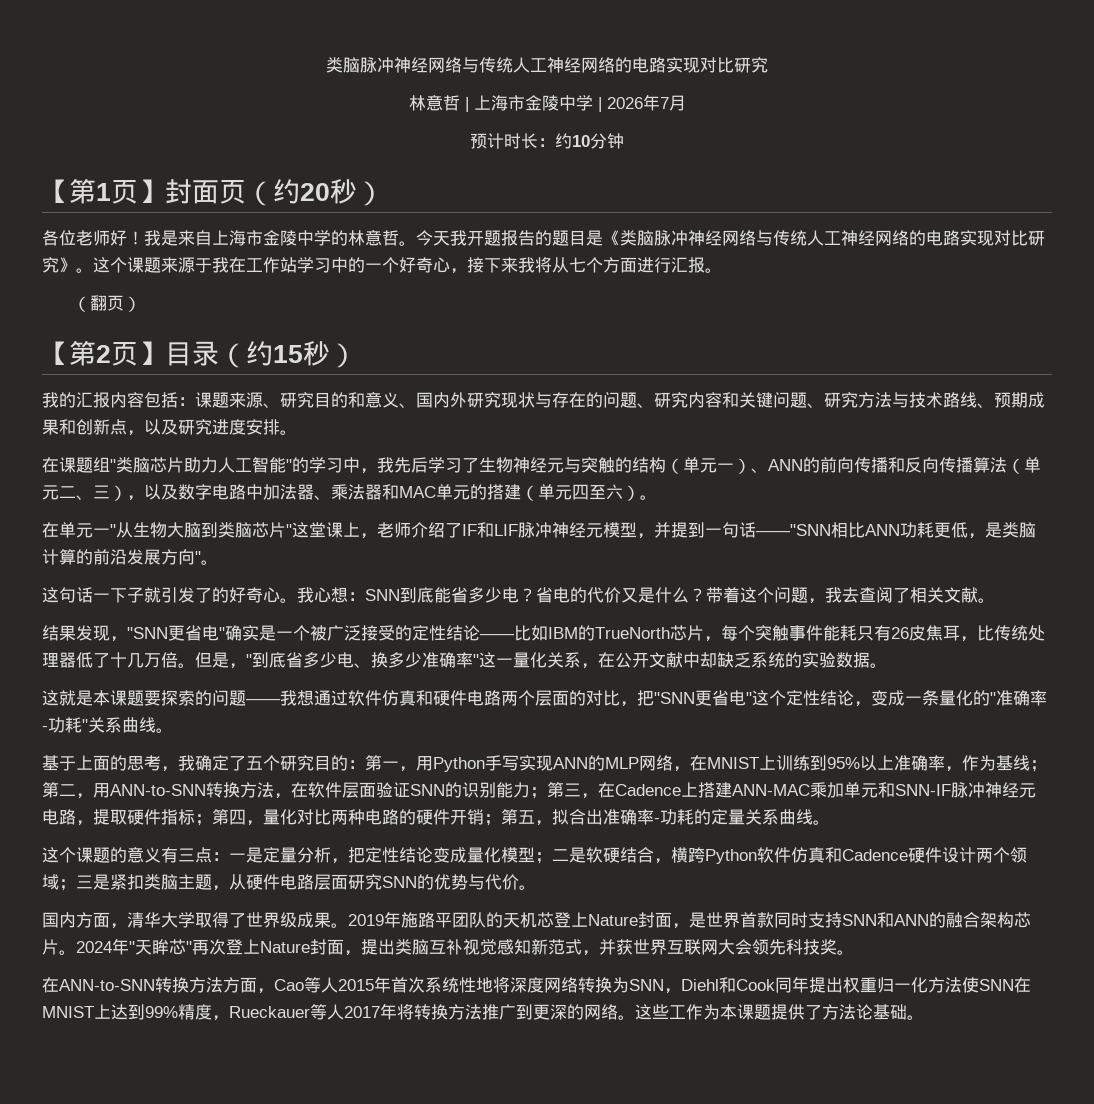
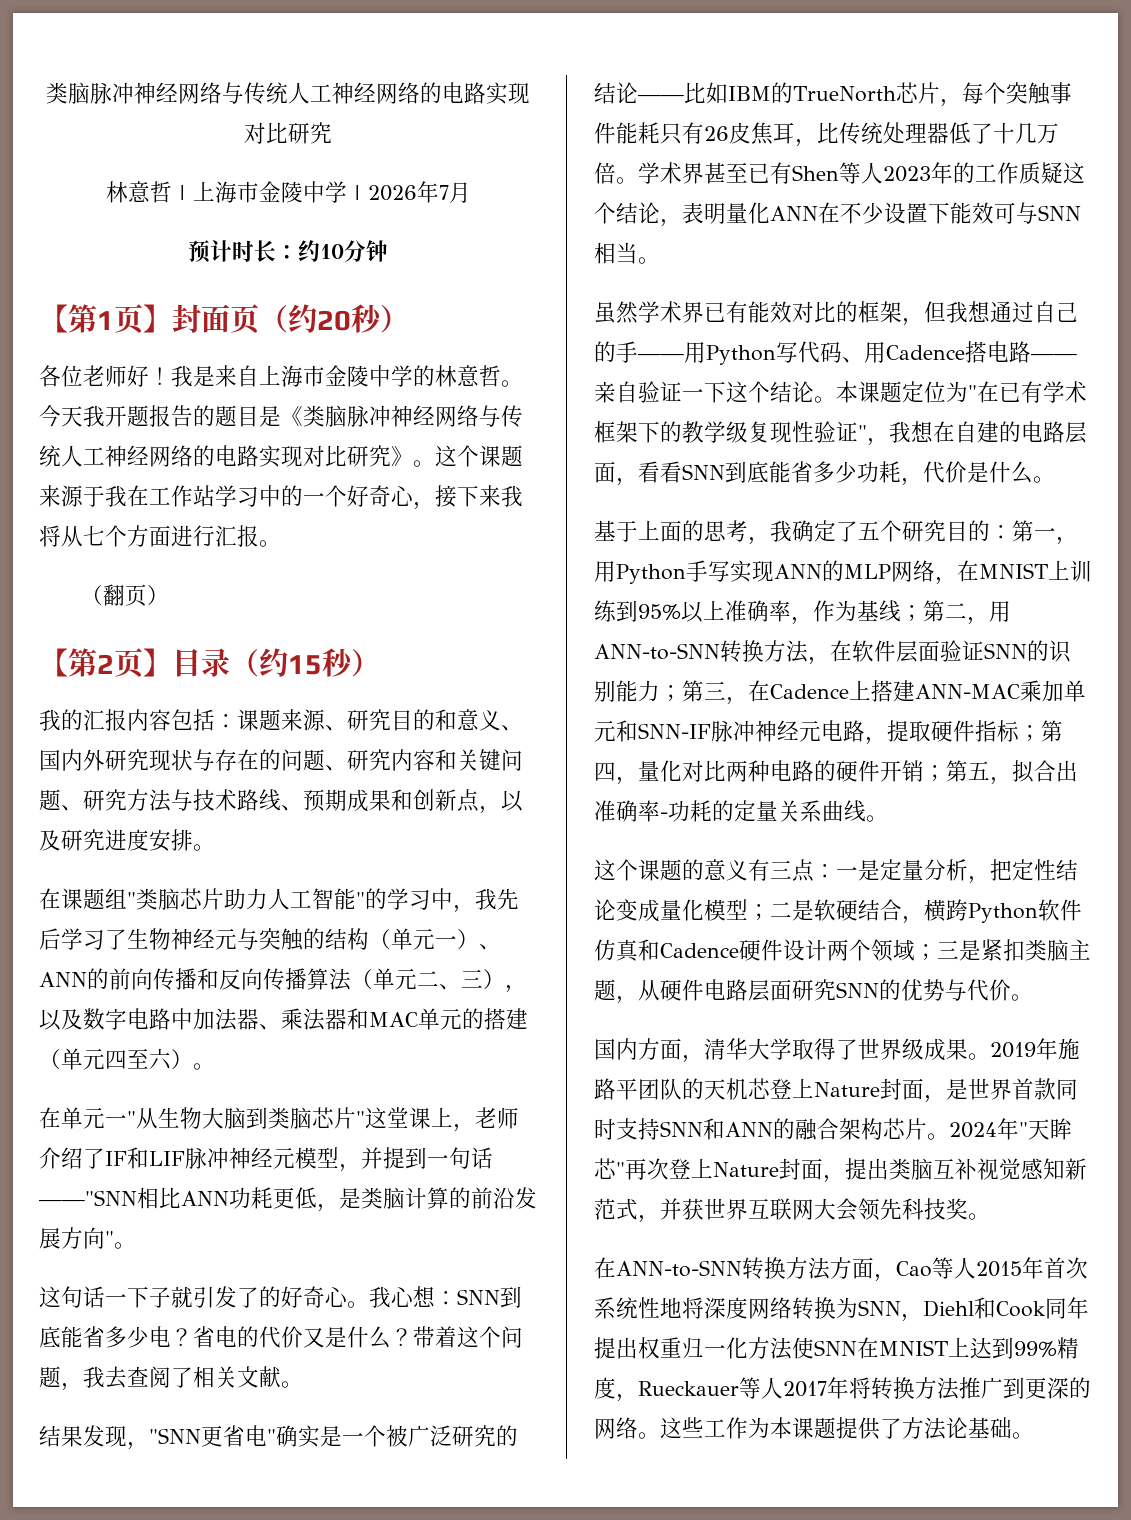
- 结果发现，"SNN更省电"确实是一个被广泛接受的定性结论——比如IBM的TrueNorth芯片，每个突触事件能耗只有26皮焦耳，比传统处理器低了十几万倍。
+ 结果发现，"SNN更省电"确实是一个被广泛研究的结论——比如IBM的TrueNorth芯片，每个突触事件能耗只有26皮焦耳，比传统处理器低了十几万倍。
- 但是，"到底省多少电、换多少准确率"这一量化关系，在公开文献中却缺乏系统的实验数据。
- 这就是本课题要探索的问题——我想通过软件仿真和硬件电路两个层面的对比，把"SNN更省电"这个定性结论，变成一条量化的"准确率-功耗"关系曲线。
+ 学术界甚至已有Shen等人2023年的工作质疑这个结论，表明量化ANN在不少设置下能效可与SNN相当。
+ 虽然学术界已有能效对比的框架，但我想通过自己的手——用Python写代码、用Cadence搭电路——亲自验证一下这个结论。本课题定位为"在已有学术框架下的教学级复现性验证"，我想在自建的电路层面，看看SNN到底能省多少功耗，代价是什么。

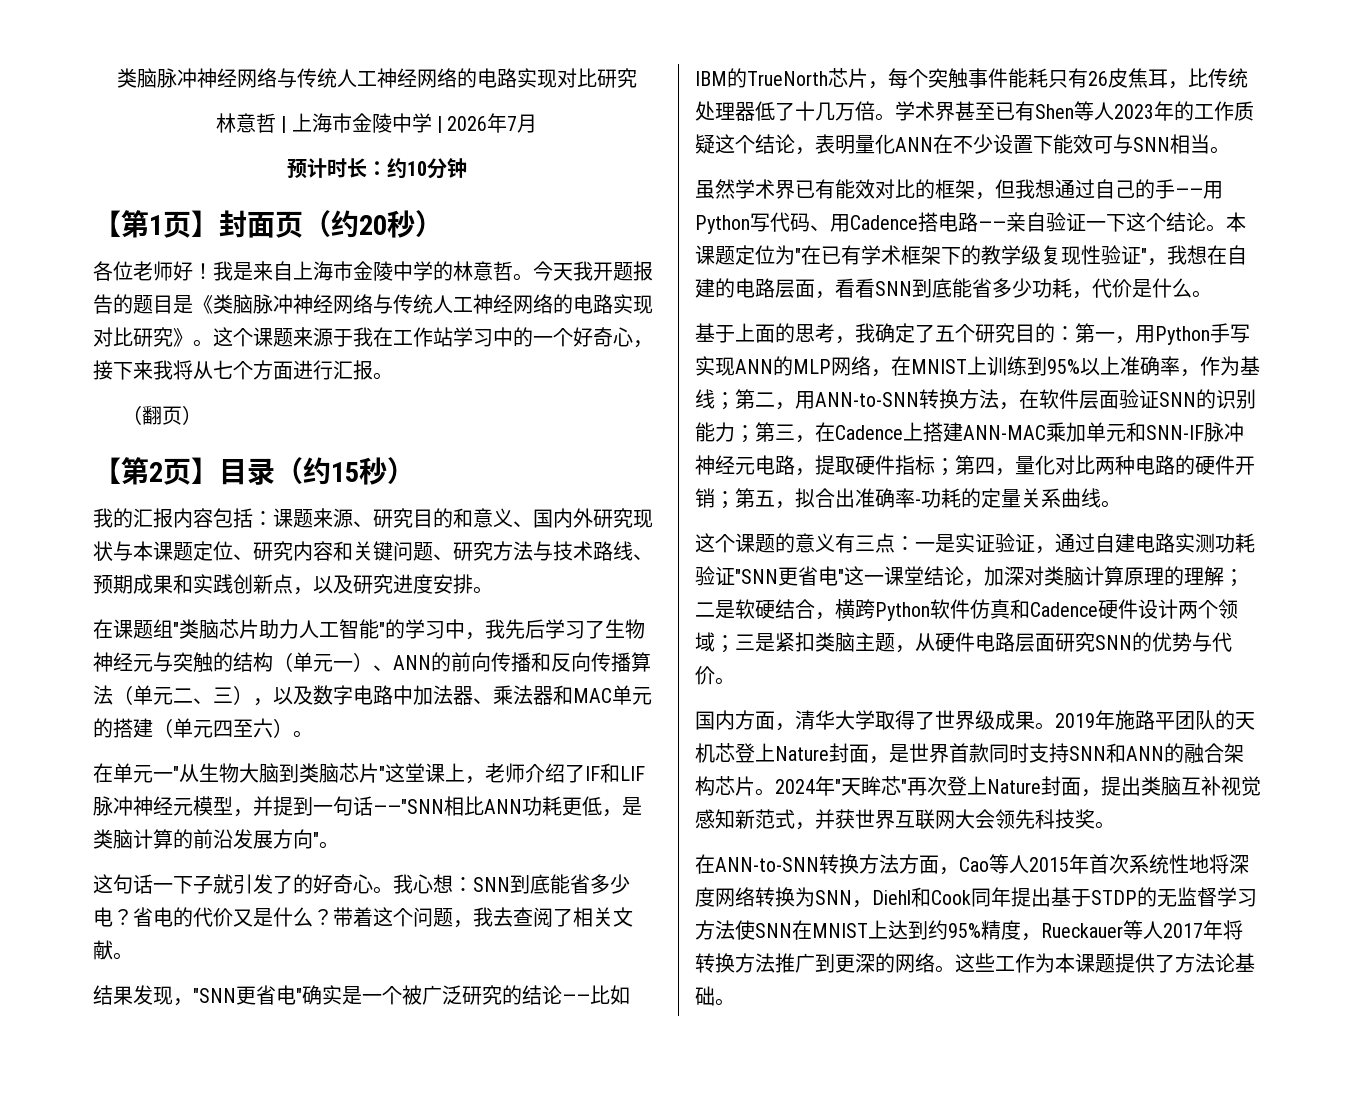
- 我的汇报内容包括：课题来源、研究目的和意义、国内外研究现状与存在的问题、研究内容和关键问题、研究方法与技术路线、预期成果和创新点，以及研究进度安排。
+ 我的汇报内容包括：课题来源、研究目的和意义、国内外研究现状与本课题定位、研究内容和关键问题、研究方法与技术路线、预期成果和实践创新点，以及研究进度安排。
- 这个课题的意义有三点：一是定量分析，把定性结论变成量化模型；二是软硬结合，横跨Python软件仿真和Cadence硬件设计两个领域；三是紧扣类脑主题，从硬件电路层面研究SNN的优势与代价。
+ 这个课题的意义有三点：一是实证验证，通过自建电路实测功耗验证"SNN更省电"这一课堂结论，加深对类脑计算原理的理解；二是软硬结合，横跨Python软件仿真和Cadence硬件设计两个领域；三是紧扣类脑主题，从硬件电路层面研究SNN的优势与代价。
- 在ANN-to-SNN转换方法方面，Cao等人2015年首次系统性地将深度网络转换为SNN，Diehl和Cook同年提出权重归一化方法使SNN在MNIST上达到99%精度，Rueckauer等人2017年将转换方法推广到更深的网络。
+ 在ANN-to-SNN转换方法方面，Cao等人2015年首次系统性地将深度网络转换为SNN，Diehl和Cook同年提出基于STDP的无监督学习方法使SNN在MNIST上达到约95%精度，Rueckauer等人2017年将转换方法推广到更深的网络。

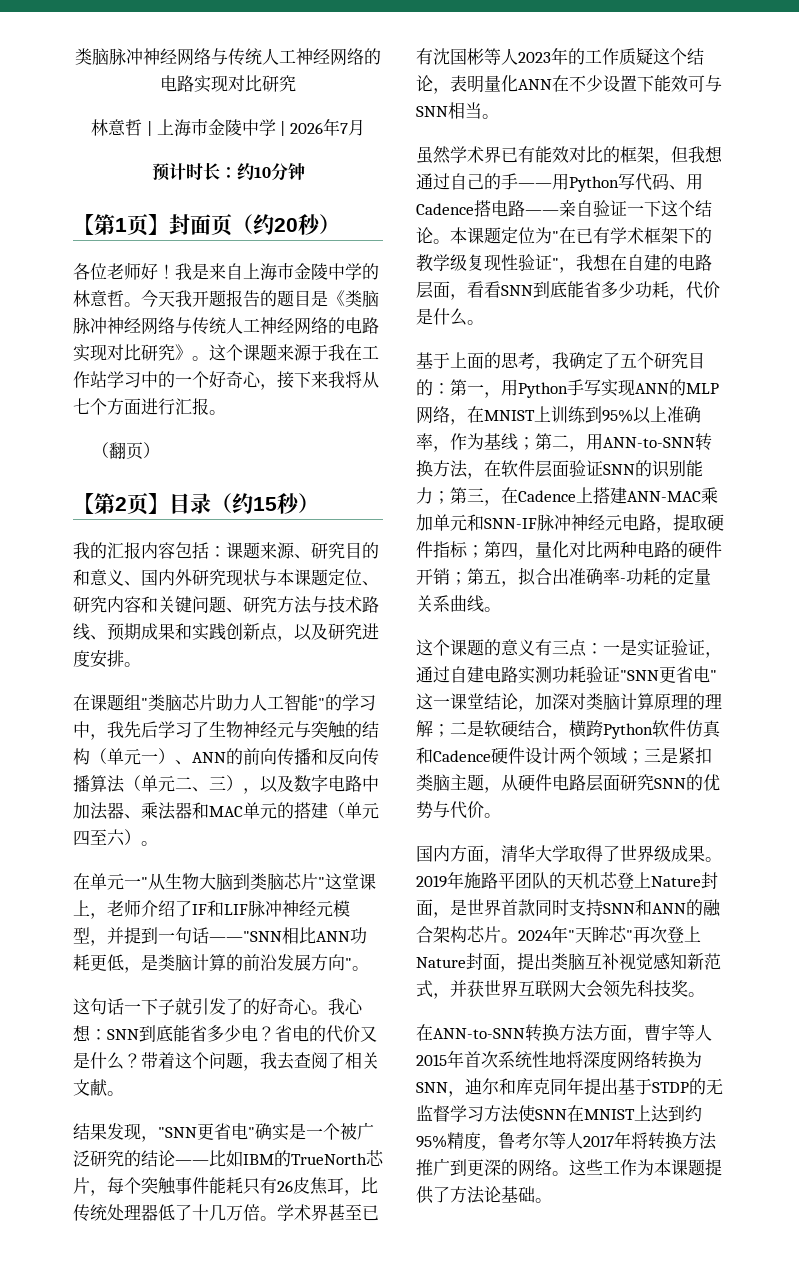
- 学术界甚至已有Shen等人2023年的工作质疑这个结论，表明量化ANN在不少设置下能效可与SNN相当。
+ 学术界甚至已有沈国彬等人2023年的工作质疑这个结论，表明量化ANN在不少设置下能效可与SNN相当。
- 在ANN-to-SNN转换方法方面，Cao等人2015年首次系统性地将深度网络转换为SNN，Diehl和Cook同年提出基于STDP的无监督学习方法使SNN在MNIST上达到约95%精度，Rueckauer等人2017年将转换方法推广到更深的网络。
+ 在ANN-to-SNN转换方法方面，曹宇等人2015年首次系统性地将深度网络转换为SNN，迪尔和库克同年提出基于STDP的无监督学习方法使SNN在MNIST上达到约95%精度，鲁考尔等人2017年将转换方法推广到更深的网络。

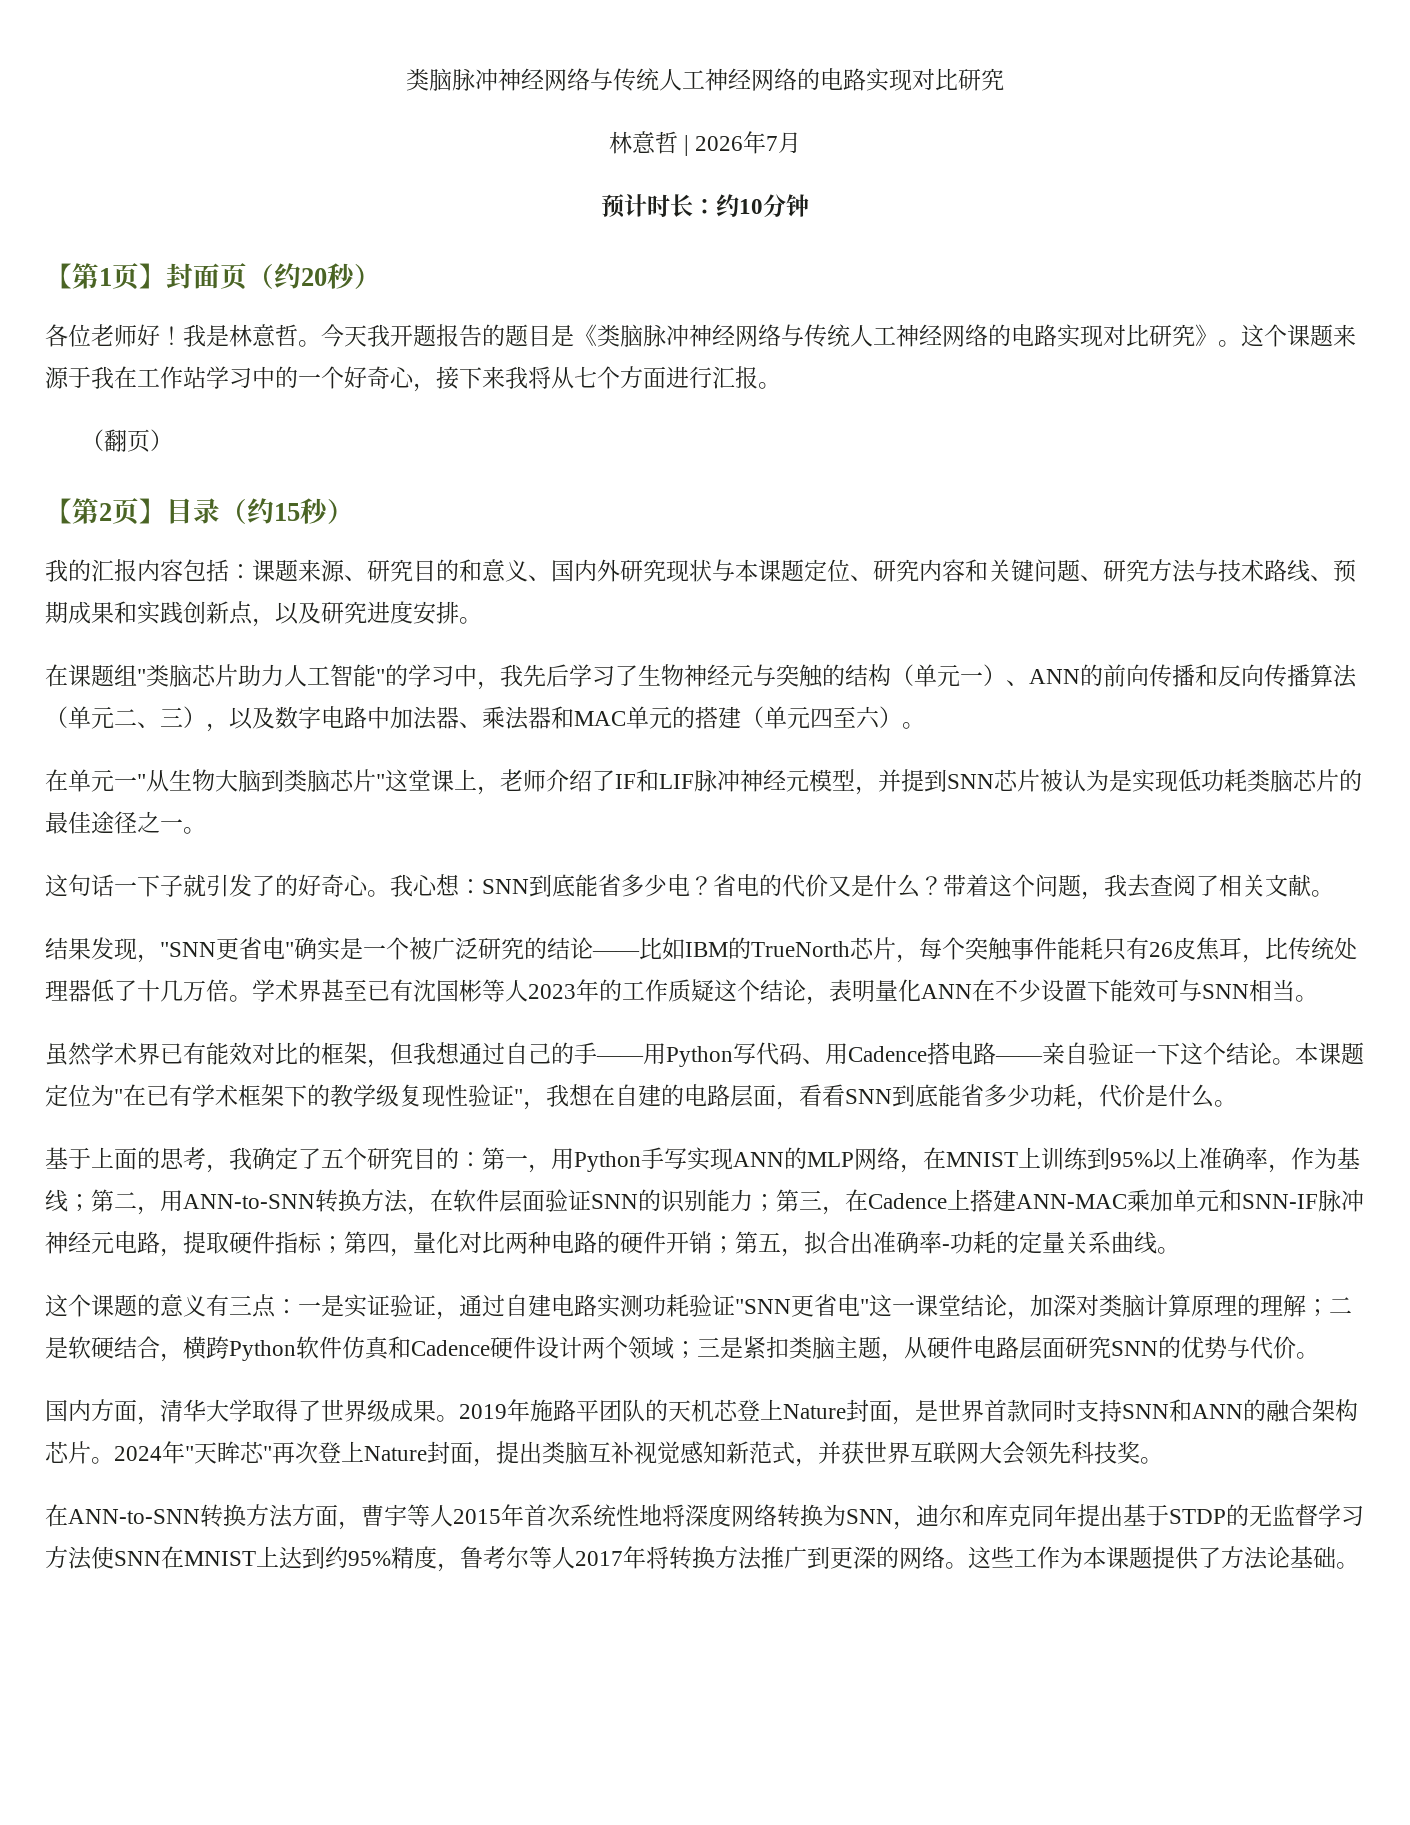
- 林意哲 | 上海市金陵中学 | 2026年7月
+ 林意哲 | 2026年7月
- 我是来自上海市金陵中学的林意哲。
+ 我是林意哲。
- 在单元一"从生物大脑到类脑芯片"这堂课上，老师介绍了IF和LIF脉冲神经元模型，并提到一句话——"SNN相比ANN功耗更低，是类脑计算的前沿发展方向"。
+ 在单元一"从生物大脑到类脑芯片"这堂课上，老师介绍了IF和LIF脉冲神经元模型，并提到SNN芯片被认为是实现低功耗类脑芯片的最佳途径之一。

